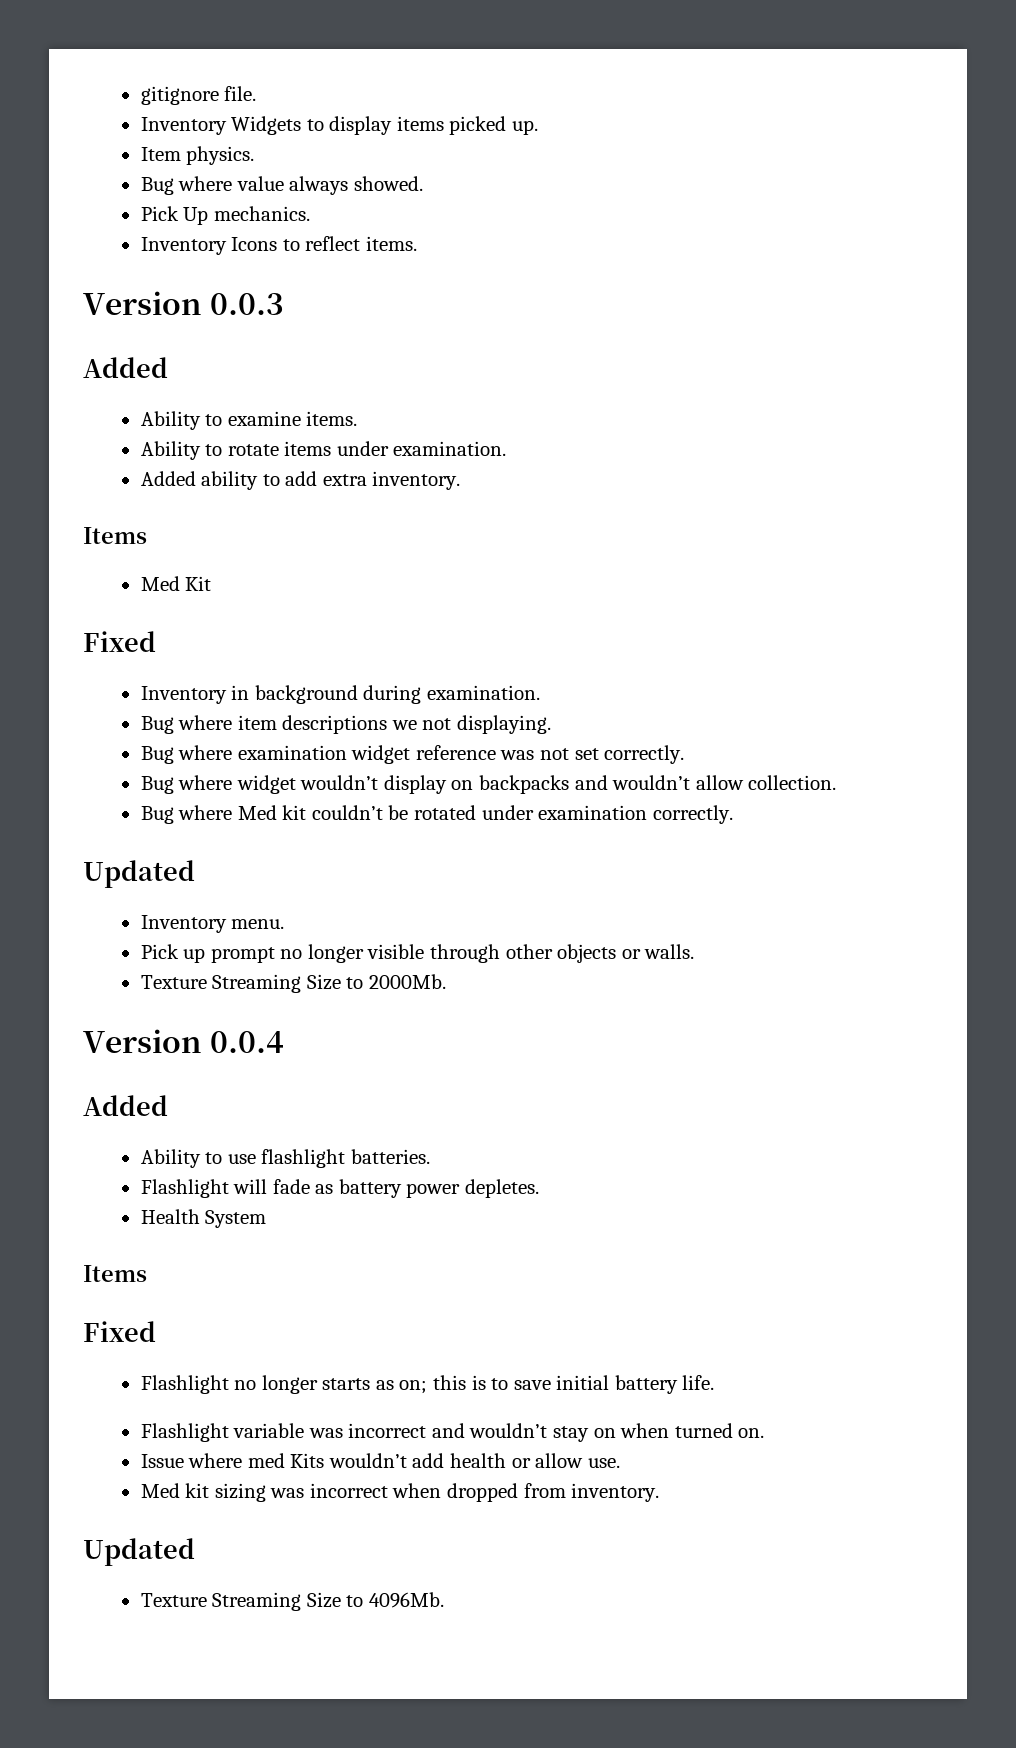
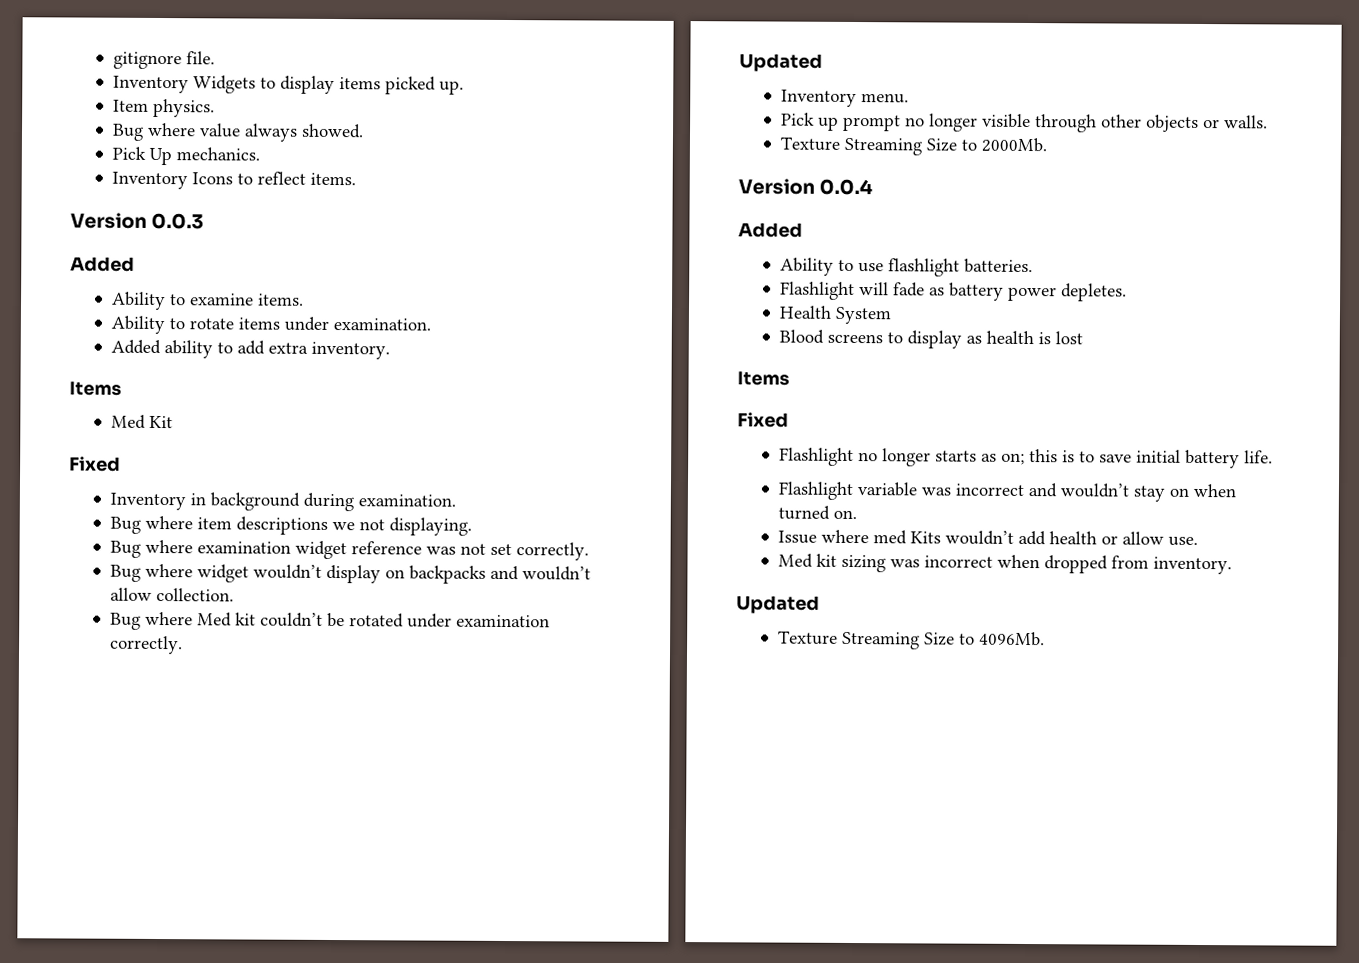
+ Blood screens to display as health is lost

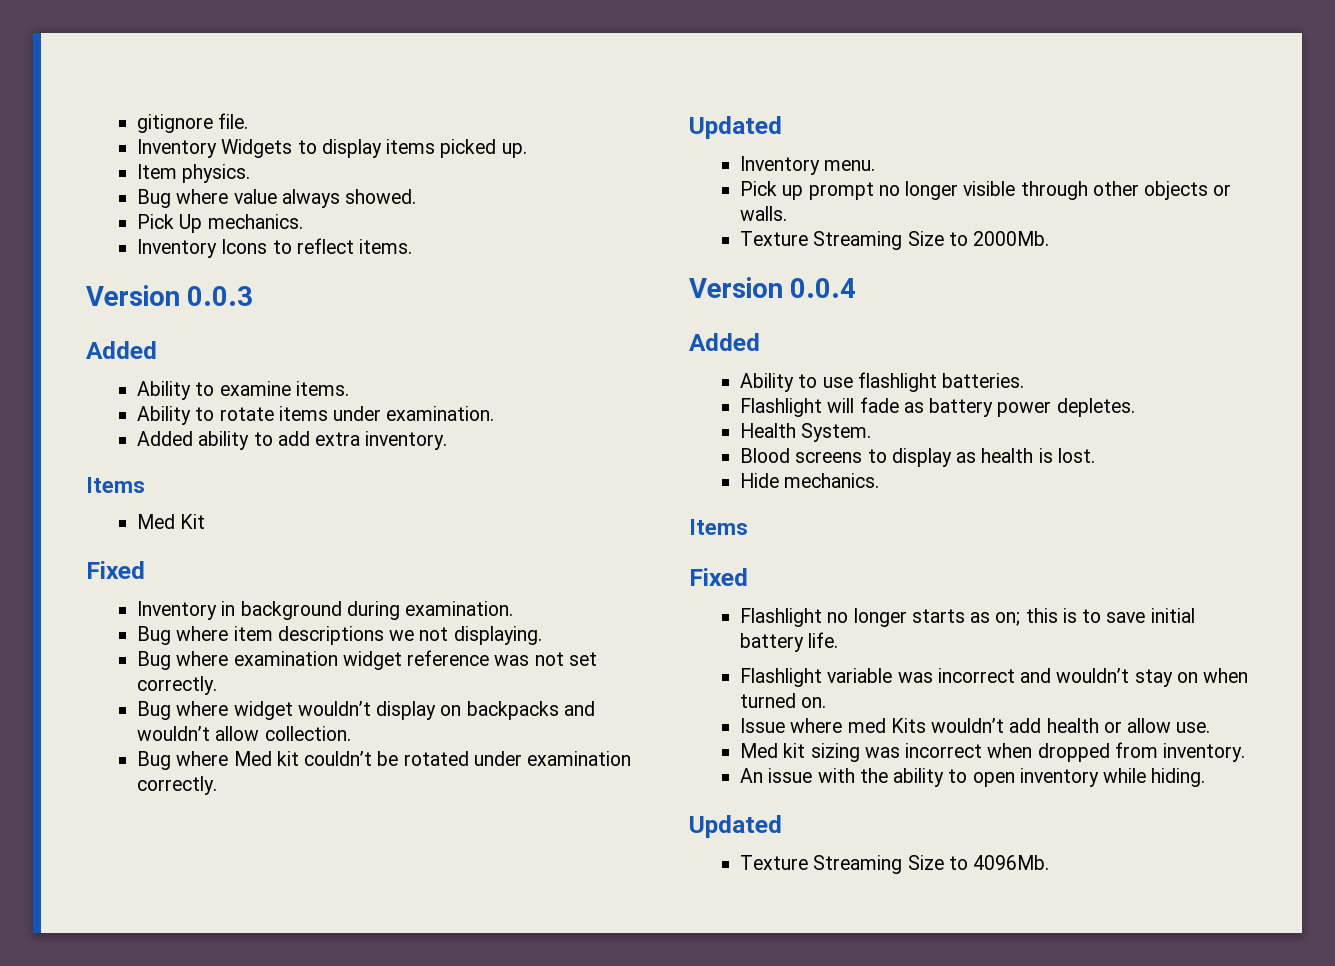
- Health System
+ Health System.
- Blood screens to display as health is lost
+ Blood screens to display as health is lost.
+ Hide mechanics.
+ An issue with the ability to open inventory while hiding.

